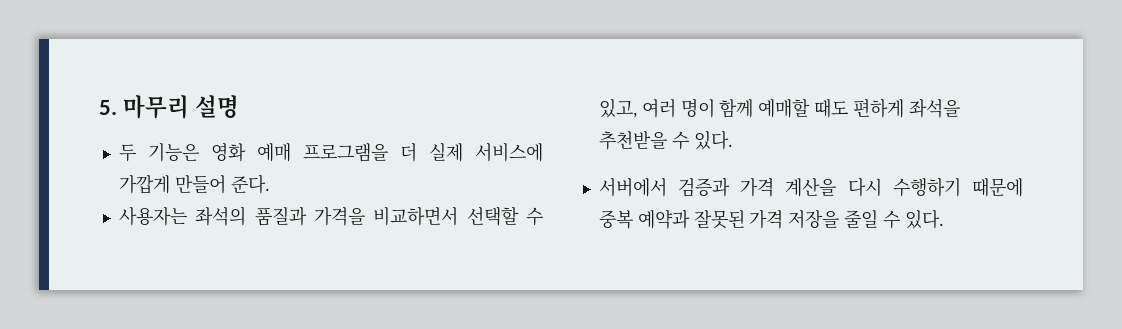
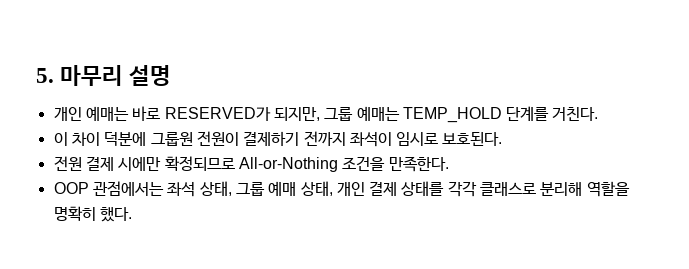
- 두 기능은 영화 예매 프로그램을 더 실제 서비스에 가깝게 만들어 준다.
- 사용자는 좌석의 품질과 가격을 비교하면서 선택할 수 있고, 여러 명이 함께 예매할 때도 편하게 좌석을 추천받을 수 있다.
- 서버에서 검증과 가격 계산을 다시 수행하기 때문에 중복 예약과 잘못된 가격 저장을 줄일 수 있다.
+ 개인 예매는 바로 RESERVED가 되지만, 그룹 예매는 TEMP_HOLD 단계를 거친다.
+ 이 차이 덕분에 그룹원 전원이 결제하기 전까지 좌석이 임시로 보호된다.
+ 전원 결제 시에만 확정되므로 All-or-Nothing 조건을 만족한다.
+ OOP 관점에서는 좌석 상태, 그룹 예매 상태, 개인 결제 상태를 각각 클래스로 분리해 역할을 명확히 했다.

